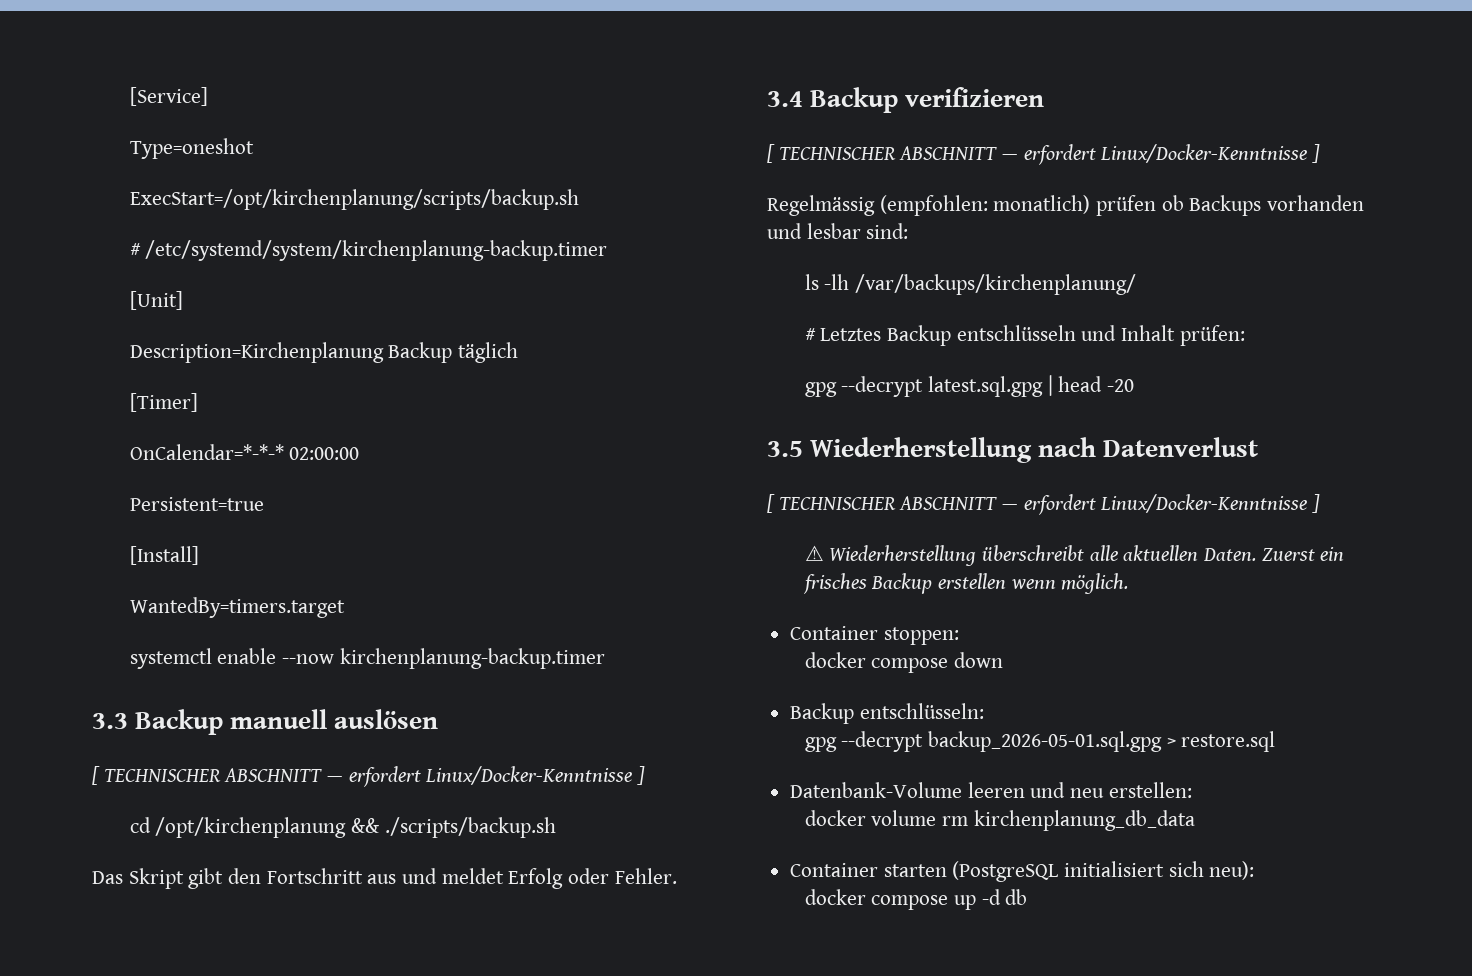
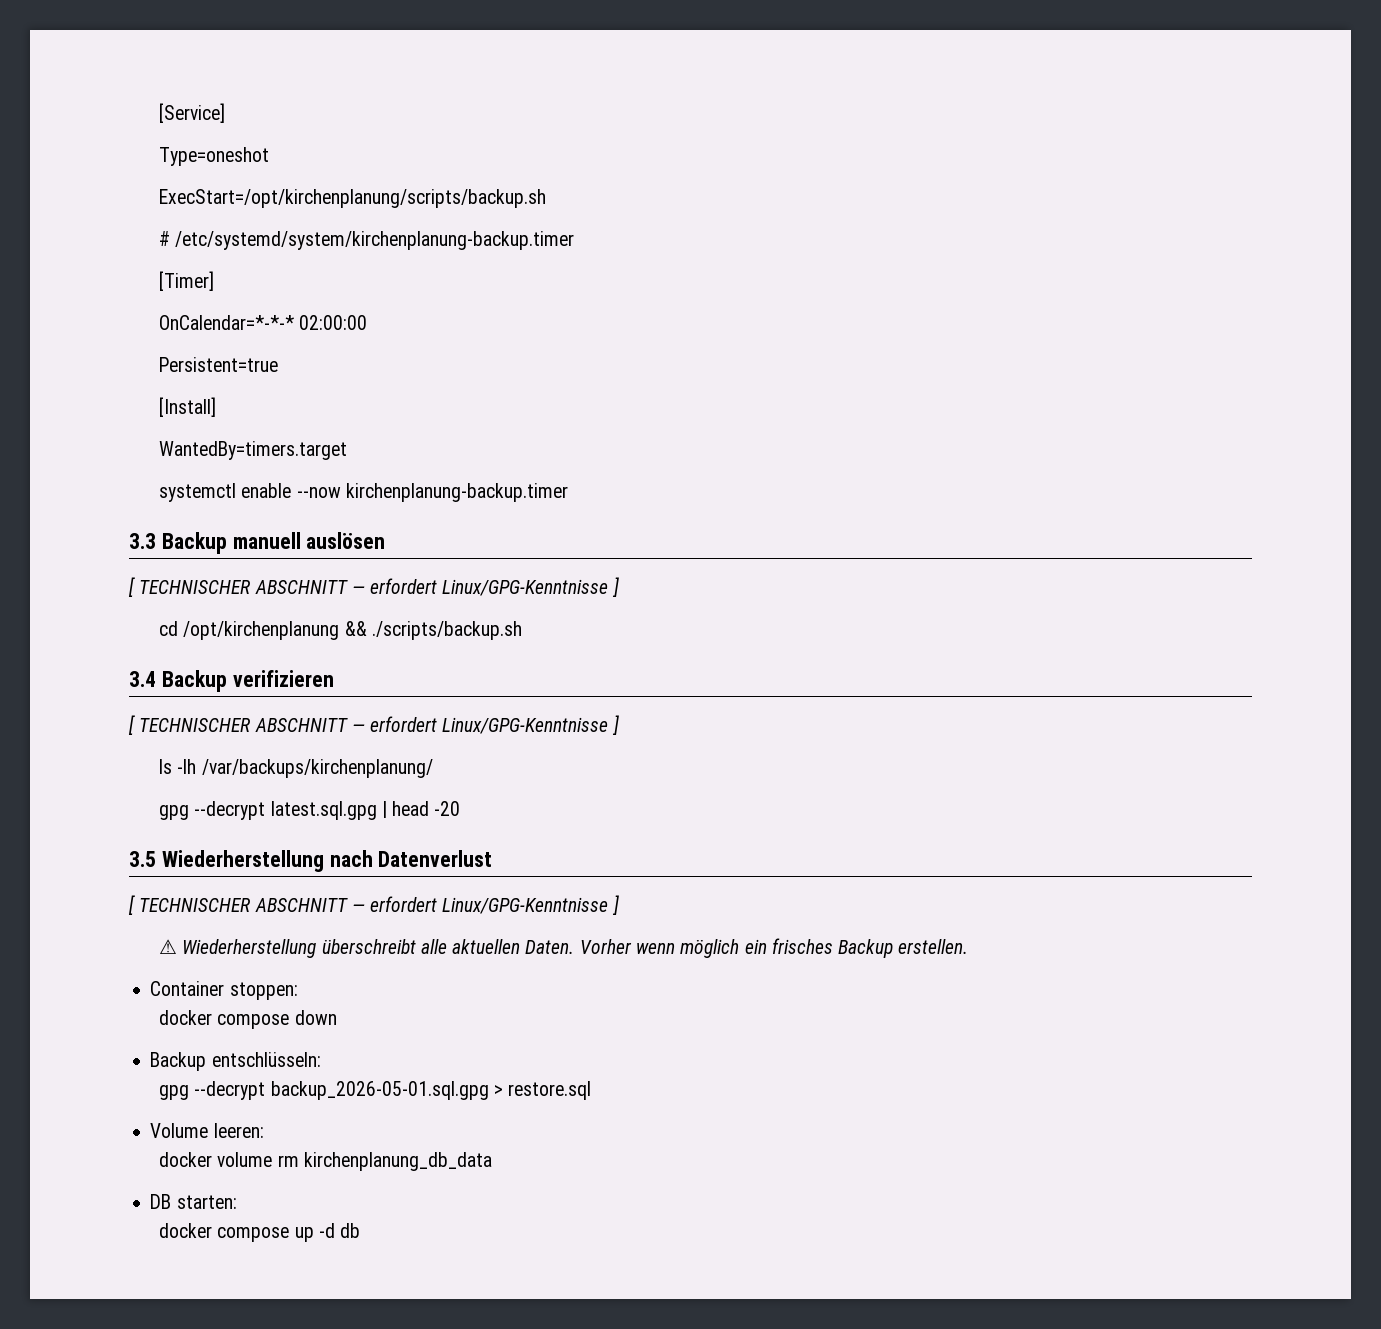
- [Unit]
- Description=Kirchenplanung Backup täglich
  3.3 Backup manuell auslösen
- [ TECHNISCHER ABSCHNITT — erfordert Linux/Docker-Kenntnisse ]
+ [ TECHNISCHER ABSCHNITT — erfordert Linux/GPG-Kenntnisse ]
- Das Skript gibt den Fortschritt aus und meldet Erfolg oder Fehler.
  3.4 Backup verifizieren
- [ TECHNISCHER ABSCHNITT — erfordert Linux/Docker-Kenntnisse ]
- Regelmässig (empfohlen: monatlich) prüfen ob Backups vorhanden und lesbar sind:
+ [ TECHNISCHER ABSCHNITT — erfordert Linux/GPG-Kenntnisse ]
  ls -lh /var/backups/kirchenplanung/
- # Letztes Backup entschlüsseln und Inhalt prüfen:
  3.5 Wiederherstellung nach Datenverlust
- [ TECHNISCHER ABSCHNITT — erfordert Linux/Docker-Kenntnisse ]
+ [ TECHNISCHER ABSCHNITT — erfordert Linux/GPG-Kenntnisse ]
- Zuerst ein frisches Backup erstellen wenn möglich.
+ Vorher wenn möglich ein frisches Backup erstellen.
- Datenbank-Volume leeren und neu erstellen:
+ Volume leeren:
- Container starten (PostgreSQL initialisiert sich neu):
+ DB starten:

